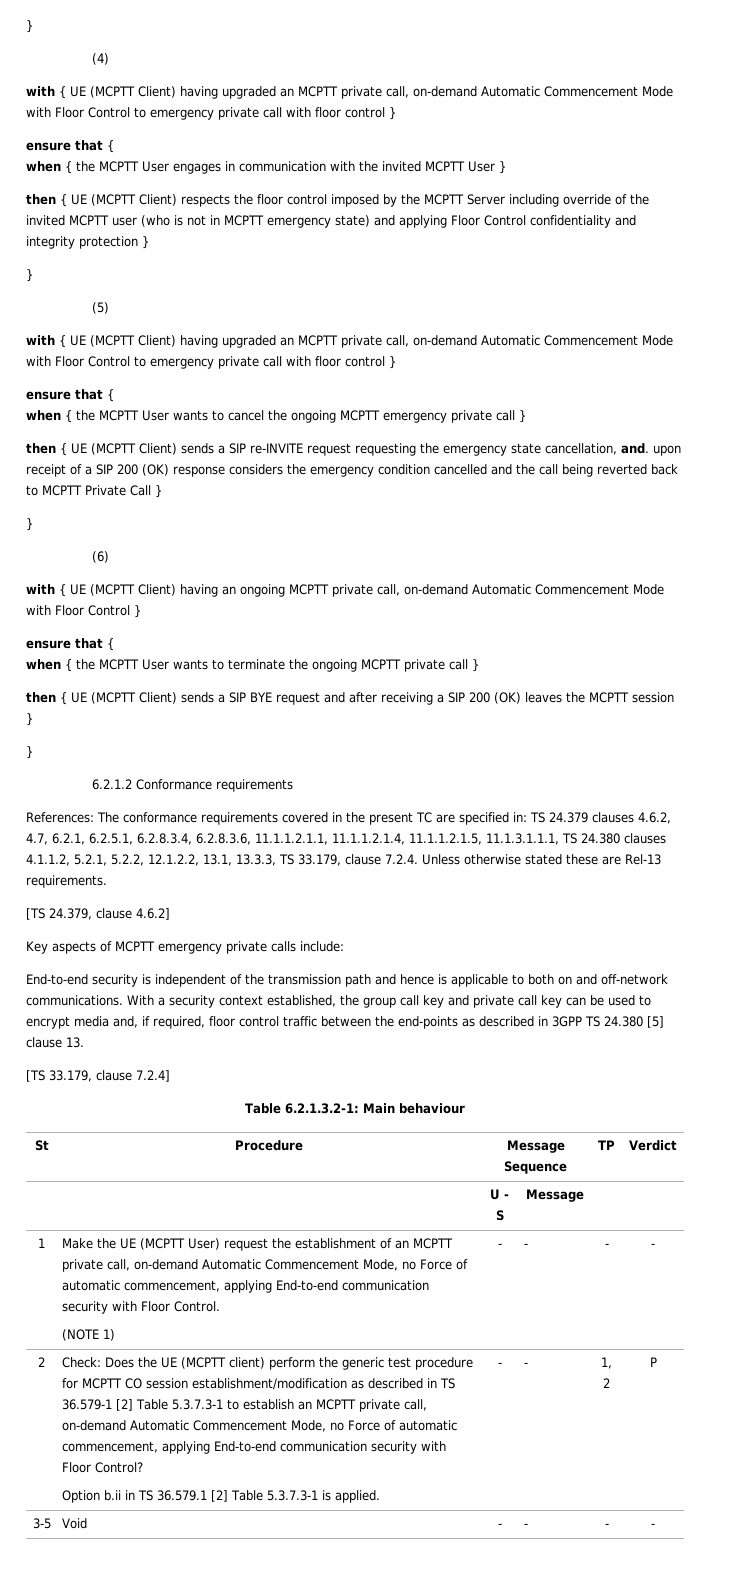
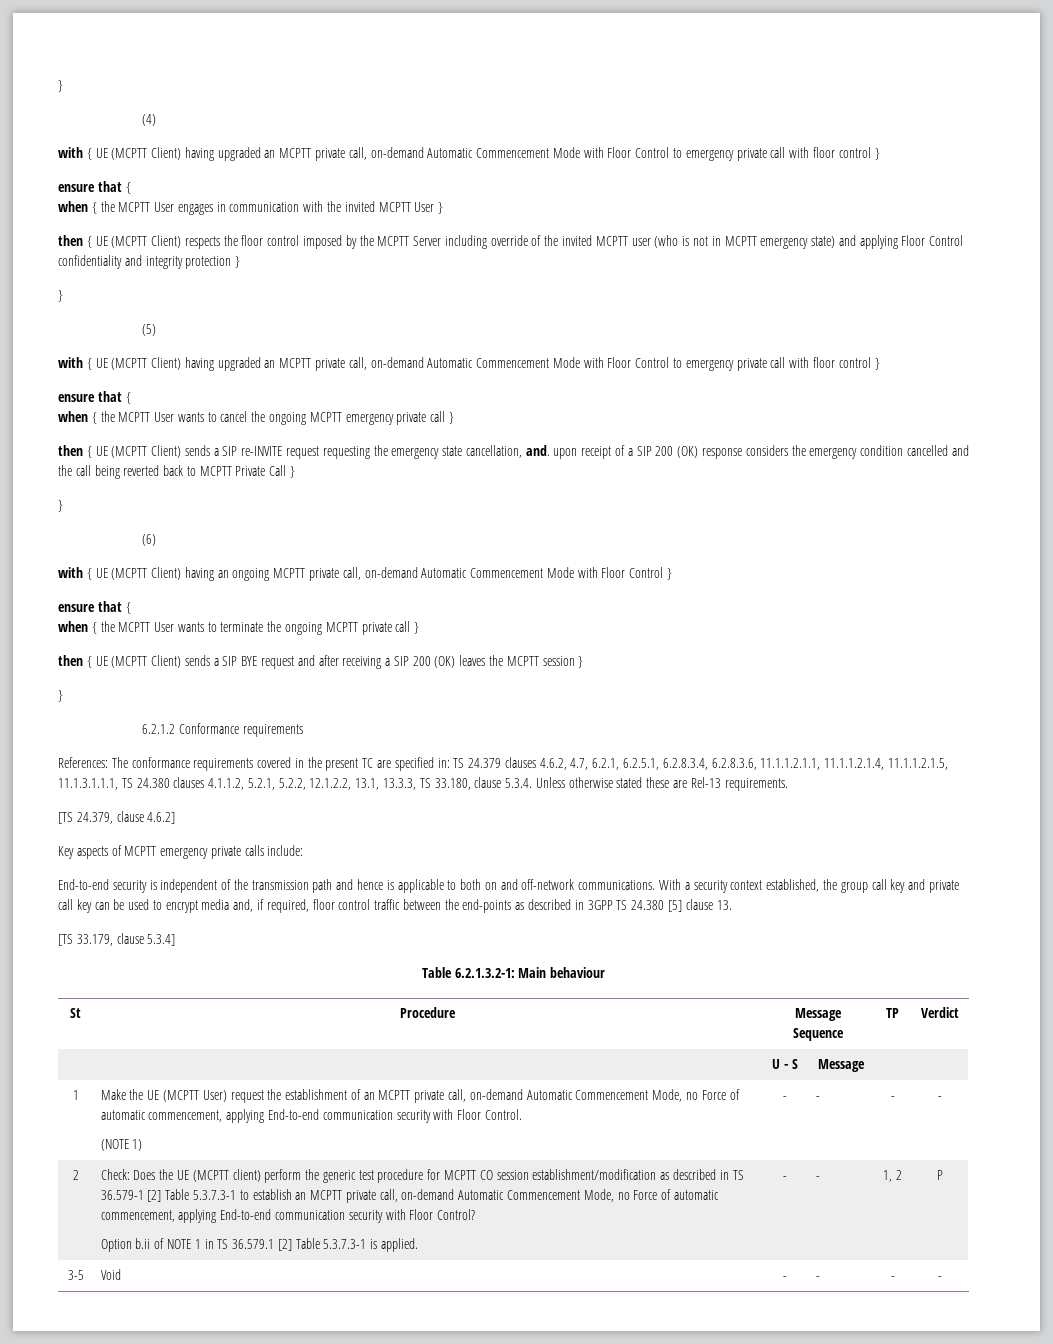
- References: The conformance requirements covered in the present TC are specified in: TS 24.379 clauses 4.6.2, 4.7, 6.2.1, 6.2.5.1, 6.2.8.3.4, 6.2.8.3.6, 11.1.1.2.1.1, 11.1.1.2.1.4, 11.1.1.2.1.5, 11.1.3.1.1.1, TS 24.380 clauses 4.1.1.2, 5.2.1, 5.2.2, 12.1.2.2, 13.1, 13.3.3, TS 33.179, clause 7.2.4. Unless otherwise stated these are Rel-13 requirements.
+ References: The conformance requirements covered in the present TC are specified in: TS 24.379 clauses 4.6.2, 4.7, 6.2.1, 6.2.5.1, 6.2.8.3.4, 6.2.8.3.6, 11.1.1.2.1.1, 11.1.1.2.1.4, 11.1.1.2.1.5, 11.1.3.1.1.1, TS 24.380 clauses 4.1.1.2, 5.2.1, 5.2.2, 12.1.2.2, 13.1, 13.3.3, TS 33.180, clause 5.3.4. Unless otherwise stated these are Rel-13 requirements.
- [TS 33.179, clause 7.2.4]
+ [TS 33.179, clause 5.3.4]
- Option b.ii in TS 36.579.1 [2] Table 5.3.7.3-1 is applied.
+ Option b.ii of NOTE 1 in TS 36.579.1 [2] Table 5.3.7.3-1 is applied.

